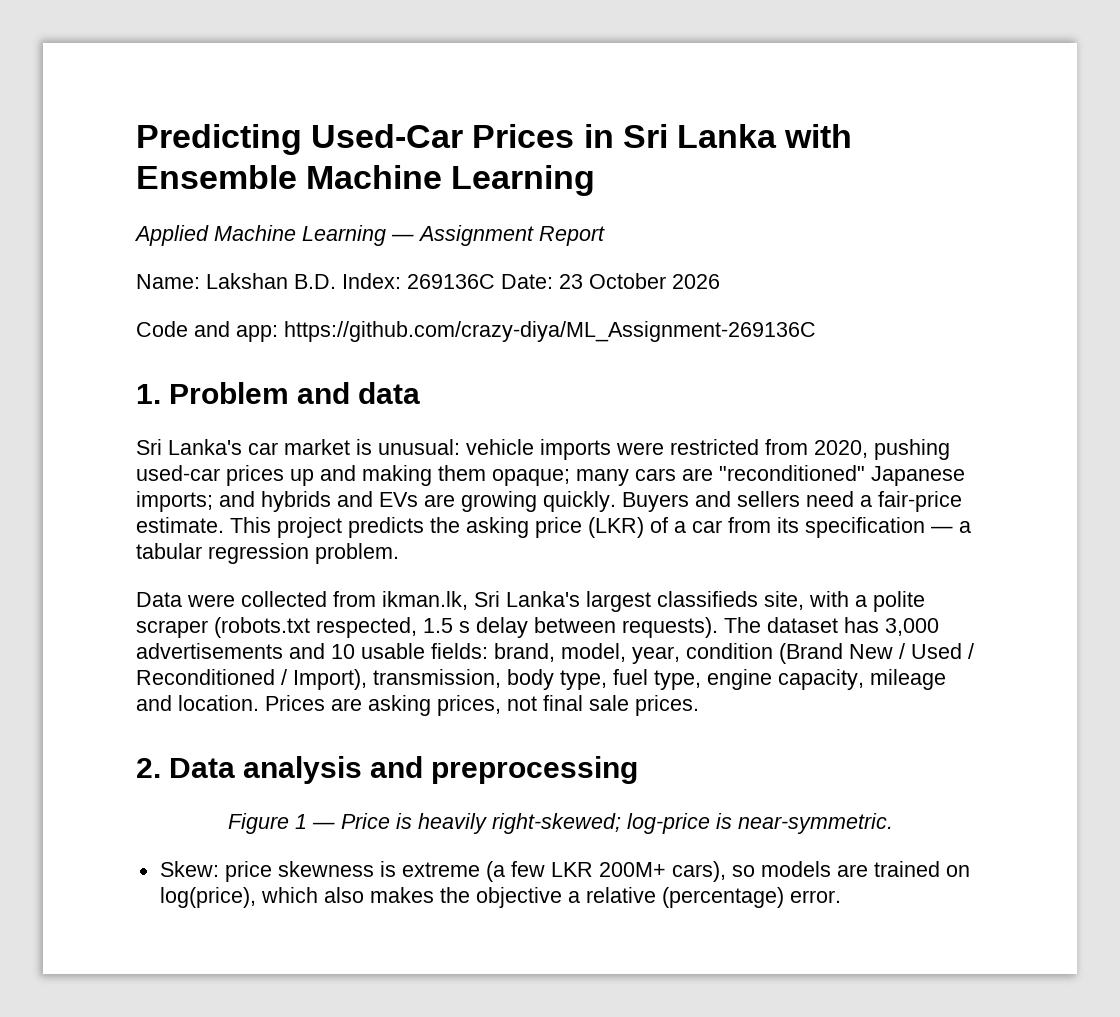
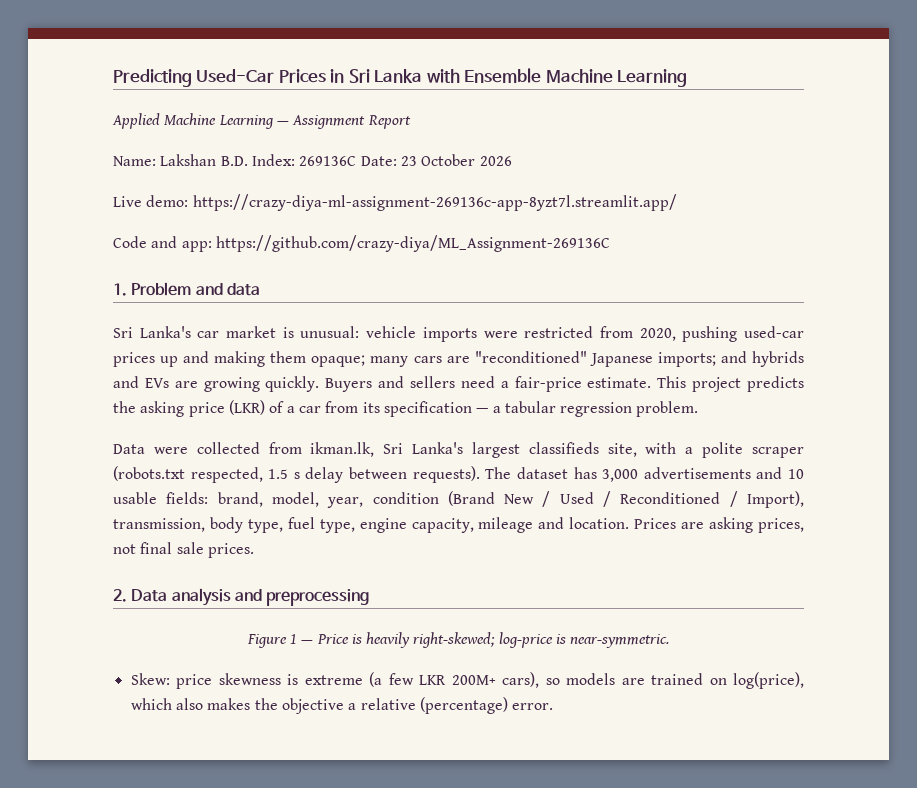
+ Live demo: https://crazy-diya-ml-assignment-269136c-app-8yzt7l.streamlit.app/

